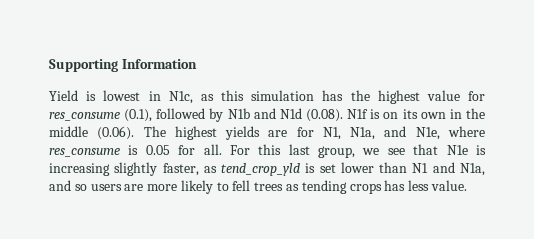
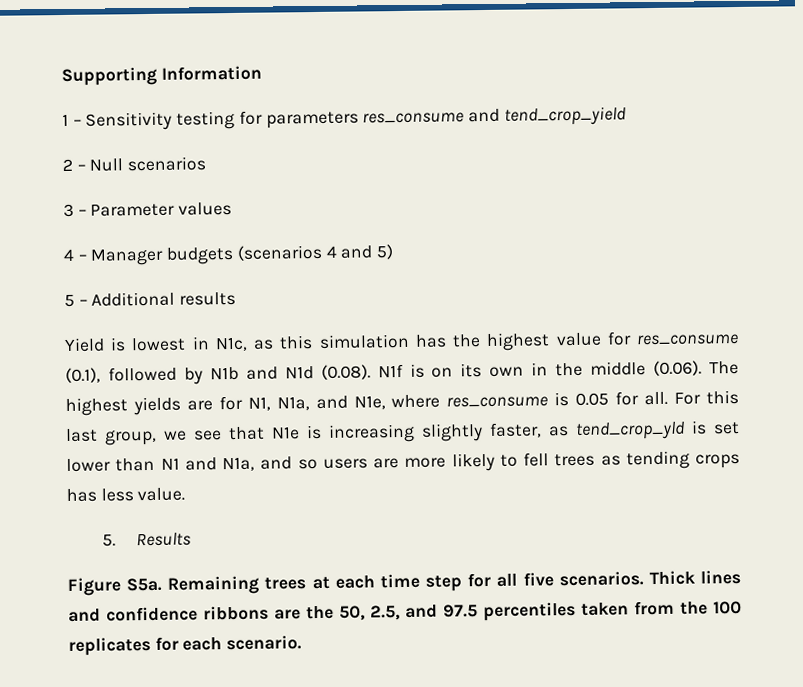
+ 1 – Sensitivity testing for parameters res_consume and tend_crop_yield
+ 2 – Null scenarios
+ 3 – Parameter values
+ 4 – Manager budgets (scenarios 4 and 5)
+ 5 – Additional results
+ 5. Results
+ Figure S5a. Remaining trees at each time step for all five scenarios. Thick lines and confidence ribbons are the 50, 2.5, and 97.5 percentiles taken from the 100 replicates for each scenario.

